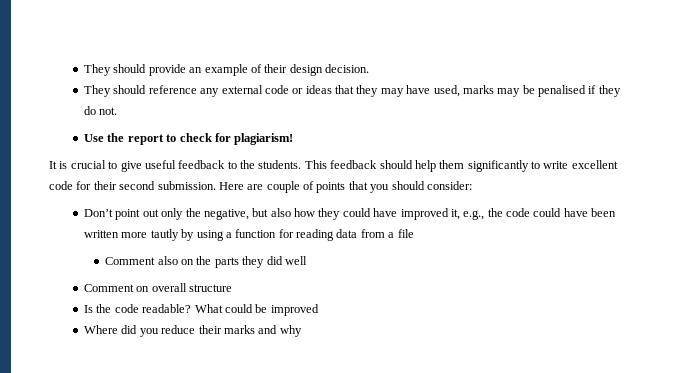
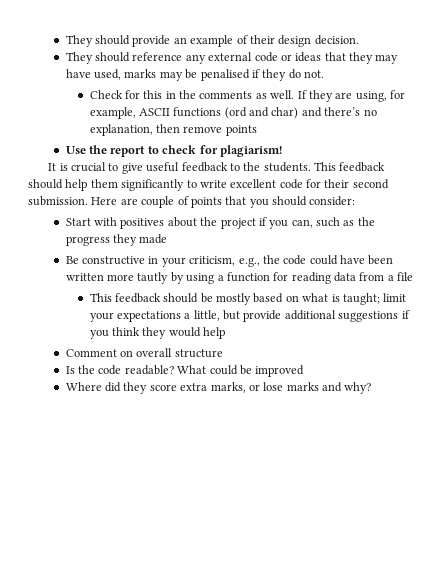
+ Check for this in the comments as well. If they are using, for example, ASCII functions (ord and char) and there’s no explanation, then remove points
- Don’t point out only the negative, but also how they could have improved it, e.g., the code could have been written more tautly by using a function for reading data from a file
+ Start with positives about the project if you can, such as the progress they made
+ Be constructive in your criticism, e.g., the code could have been written more tautly by using a function for reading data from a file
- Comment also on the parts they did well
+ This feedback should be mostly based on what is taught; limit your expectations a little, but provide additional suggestions if you think they would help
- Where did you reduce their marks and why
+ Where did they score extra marks, or lose marks and why?

